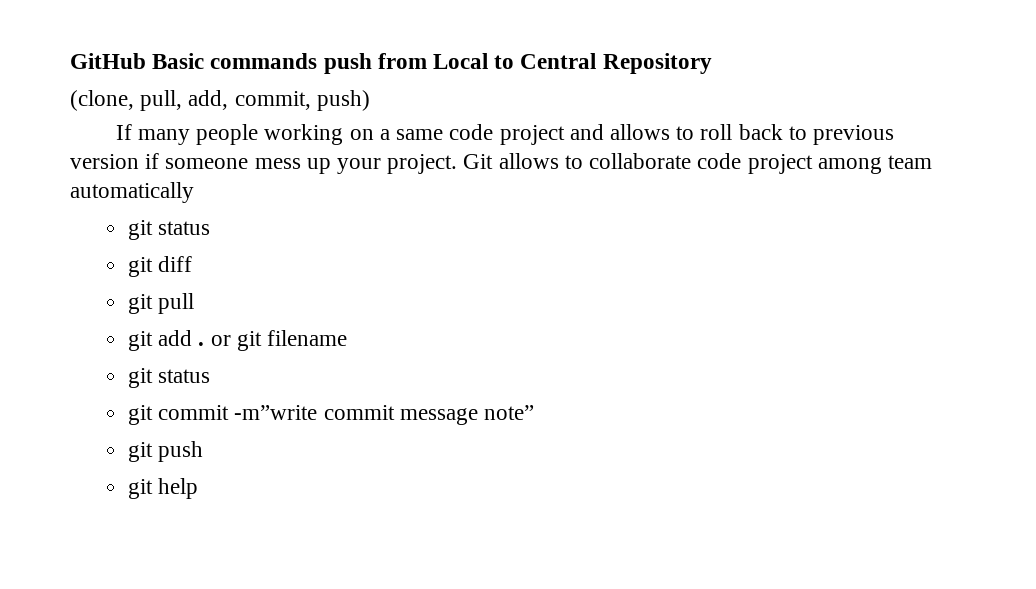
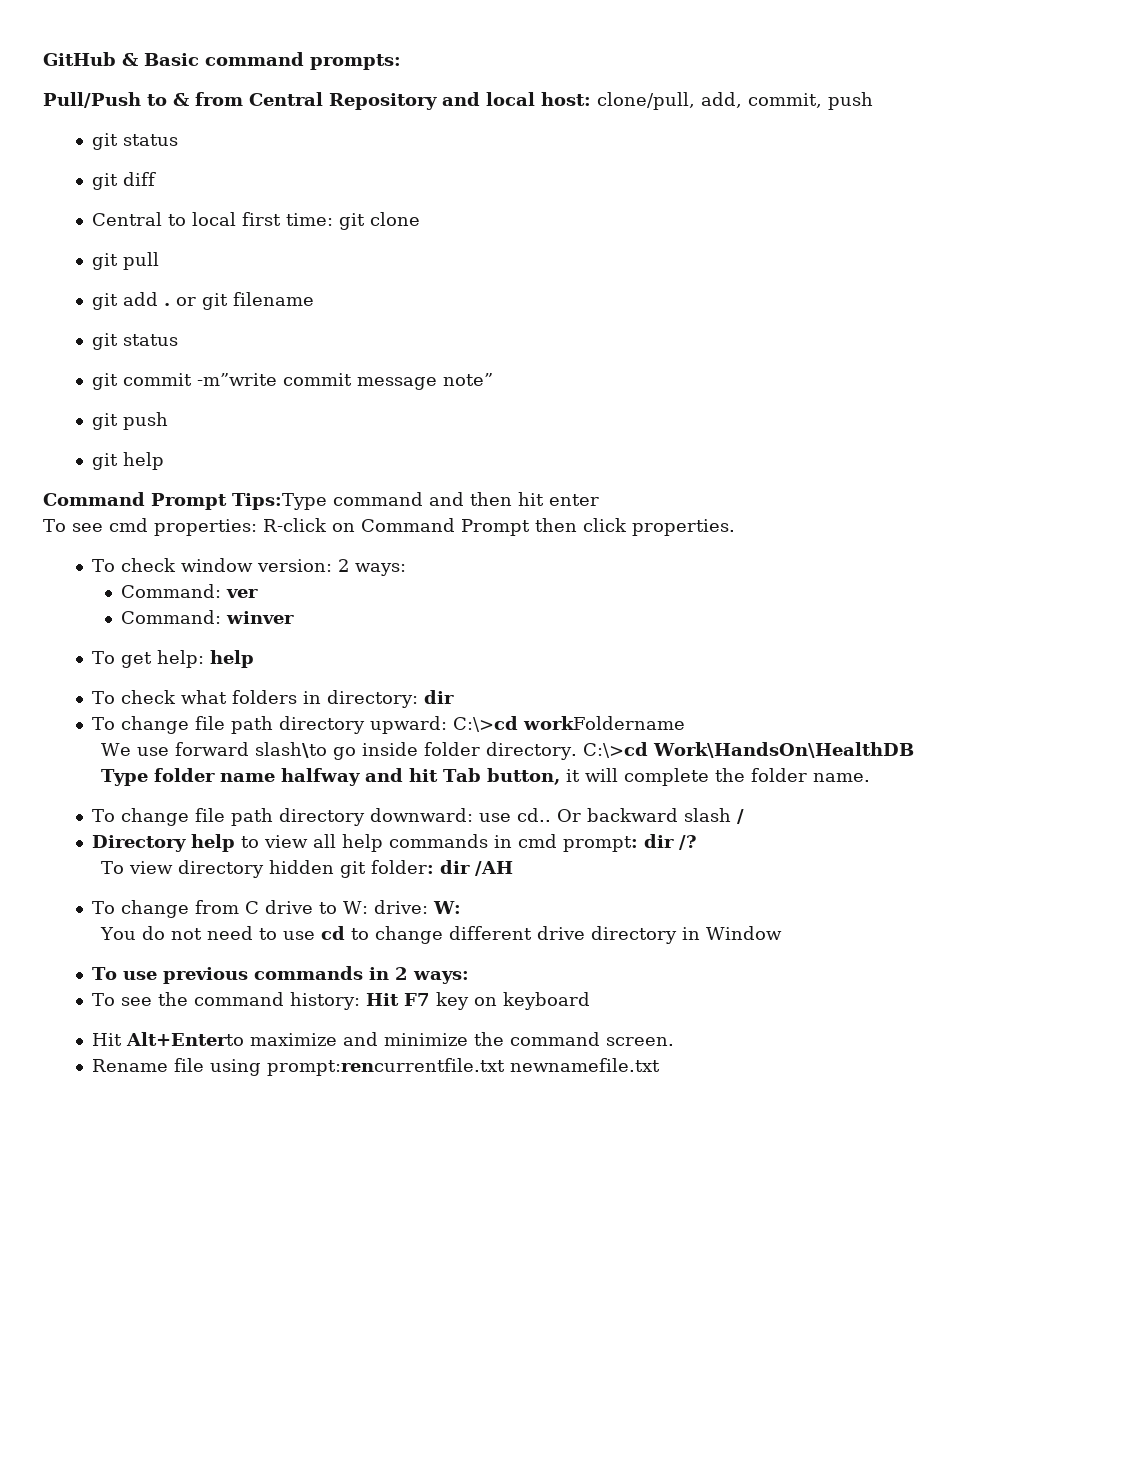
- GitHub Basic commands push from Local to Central Repository
- (clone, pull, add, commit, push)
- If many people working on a same code project and allows to roll back to previous version if someone mess up your project. Git allows to collaborate code project among team automatically
+ GitHub & Basic command prompts:
+ Pull/Push to & from Central Repository and local host: clone/pull, add, commit, push
  git status
  git diff
+ Central to local first time: git clone
+ Command Prompt Tips:Type command and then hit enter
+ To see cmd properties: R-click on Command Prompt then click properties.
+ To check window version: 2 ways:
+ Command: ver
+ Command: winver
+ To get help: help
+ To check what folders in directory: dir
+ To change file path directory upward: C:\>cd workFoldername
+ We use forward slash\to go inside folder directory. C:\>cd Work\HandsOn\HealthDB
+ Type folder name halfway and hit Tab button, it will complete the folder name.
+ To change file path directory downward: use cd.. Or backward slash /
+ Directory help to view all help commands in cmd prompt: dir /?
+ To view directory hidden git folder: dir /AH
+ To change from C drive to W: drive: W:
+ You do not need to use cd to change different drive directory in Window
+ To use previous commands in 2 ways:
+ To see the command history: Hit F7 key on keyboard
+ Hit Alt+Enterto maximize and minimize the command screen.
+ Rename file using prompt:rencurrentfile.txt newnamefile.txt

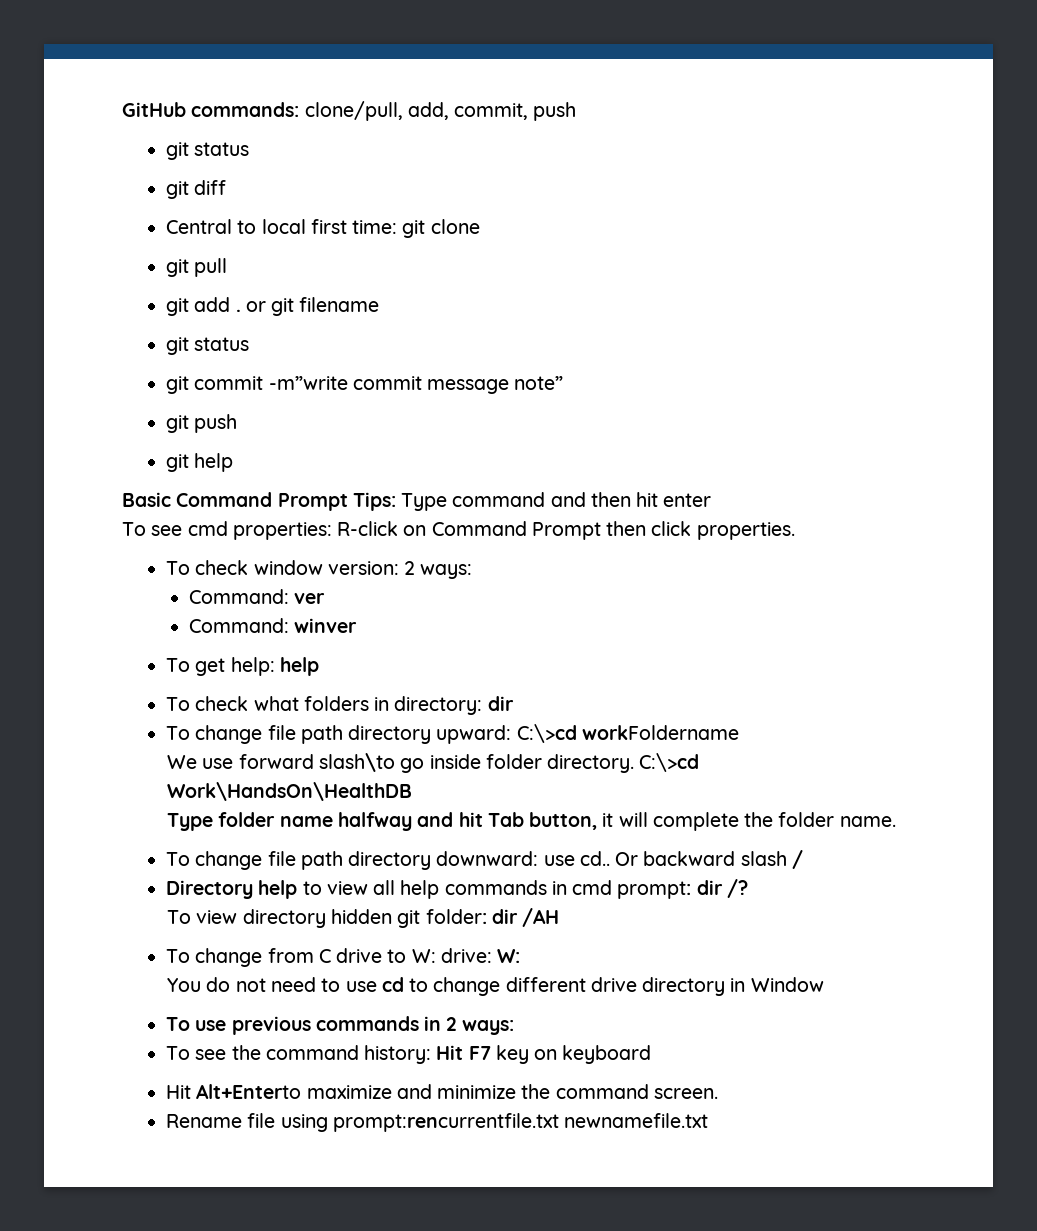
- GitHub & Basic command prompts:
- Pull/Push to & from Central Repository and local host: clone/pull, add, commit, push
+ GitHub commands: clone/pull, add, commit, push
- Command Prompt Tips:Type command and then hit enter
+ Basic Command Prompt Tips: Type command and then hit enter

